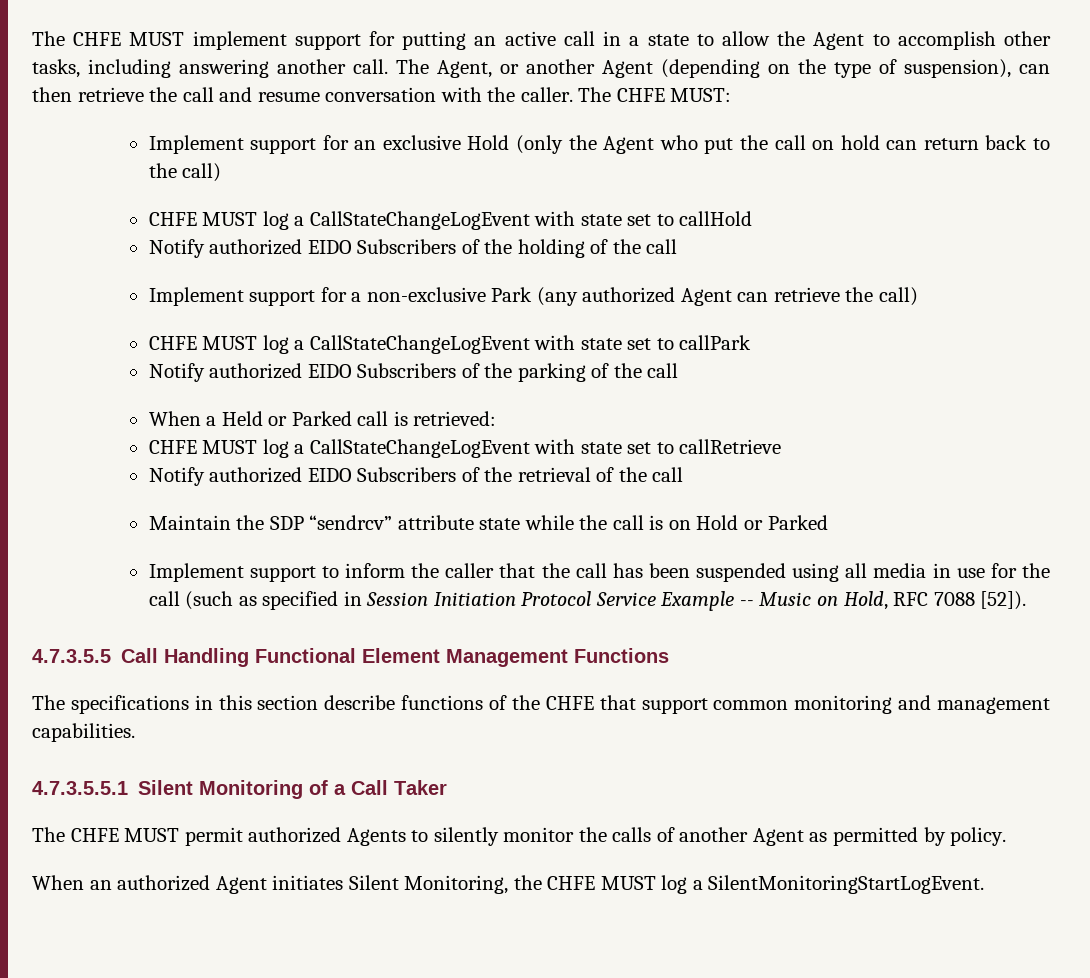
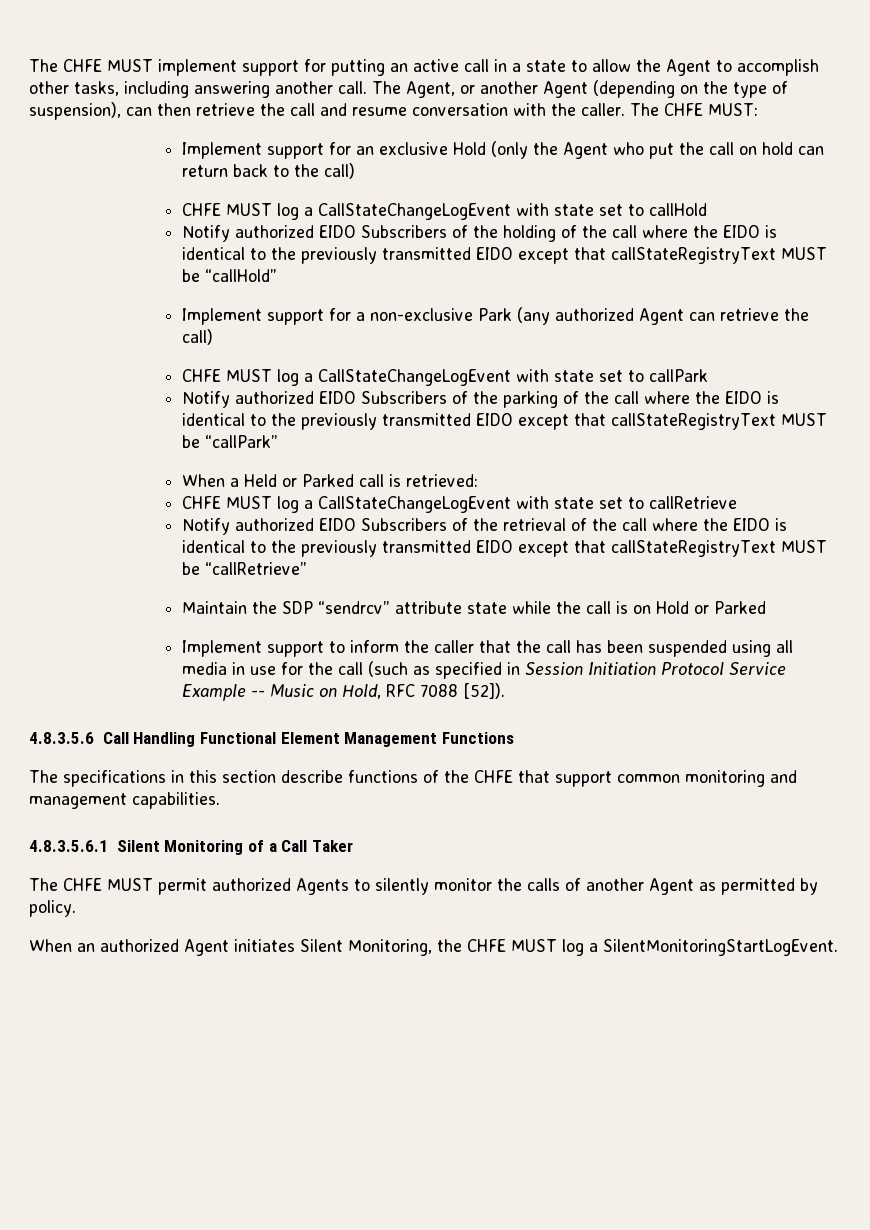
- Notify authorized EIDO Subscribers of the holding of the call
+ Notify authorized EIDO Subscribers of the holding of the call where the EIDO is identical to the previously transmitted EIDO except that callStateRegistryText MUST be “callHold”
- Notify authorized EIDO Subscribers of the parking of the call
+ Notify authorized EIDO Subscribers of the parking of the call where the EIDO is identical to the previously transmitted EIDO except that callStateRegistryText MUST be “callPark”
- Notify authorized EIDO Subscribers of the retrieval of the call
+ Notify authorized EIDO Subscribers of the retrieval of the call where the EIDO is identical to the previously transmitted EIDO except that callStateRegistryText MUST be “callRetrieve”
- 4.7.3.5.5 Call Handling Functional Element Management Functions
+ 4.8.3.5.6 Call Handling Functional Element Management Functions
- 4.7.3.5.5.1 Silent Monitoring of a Call Taker
+ 4.8.3.5.6.1 Silent Monitoring of a Call Taker

